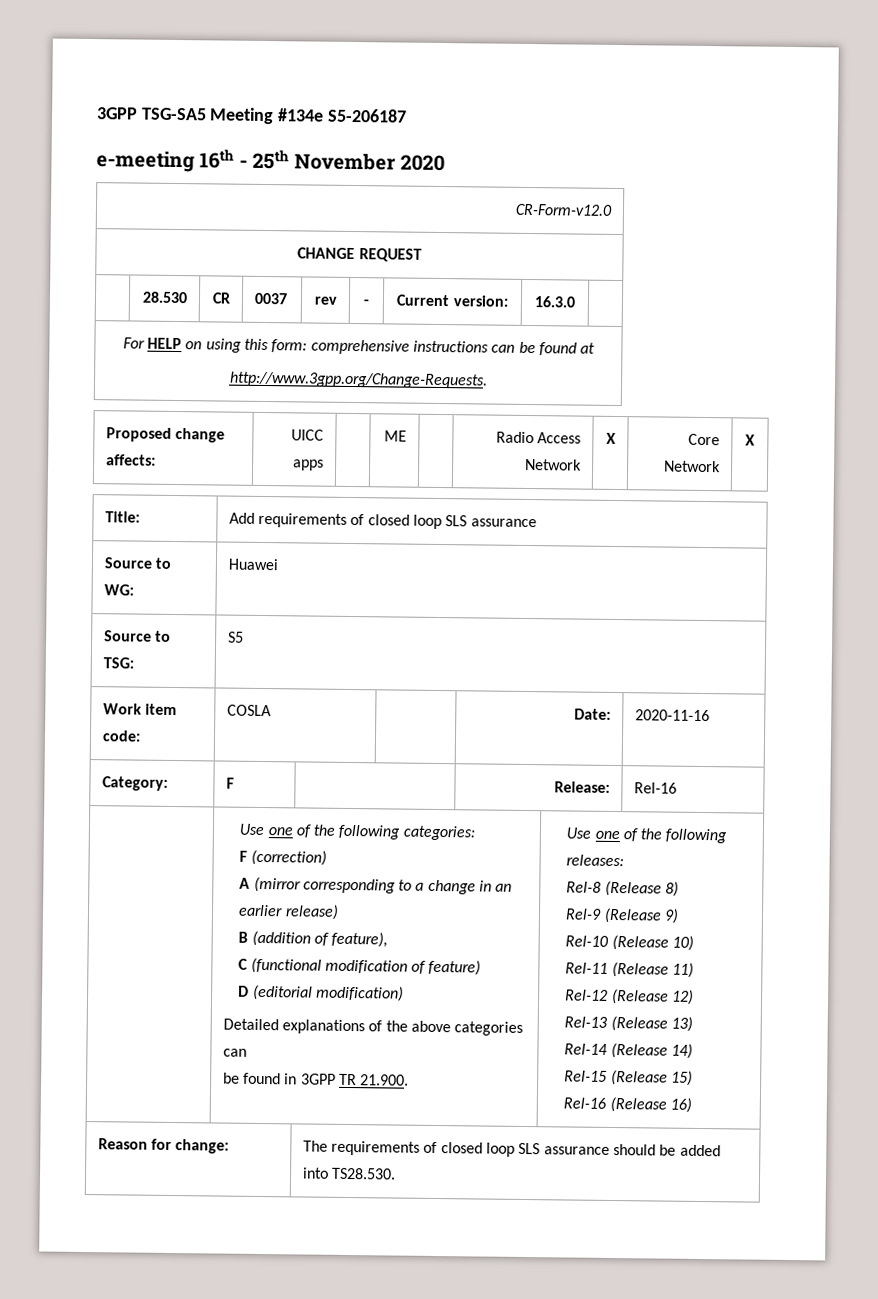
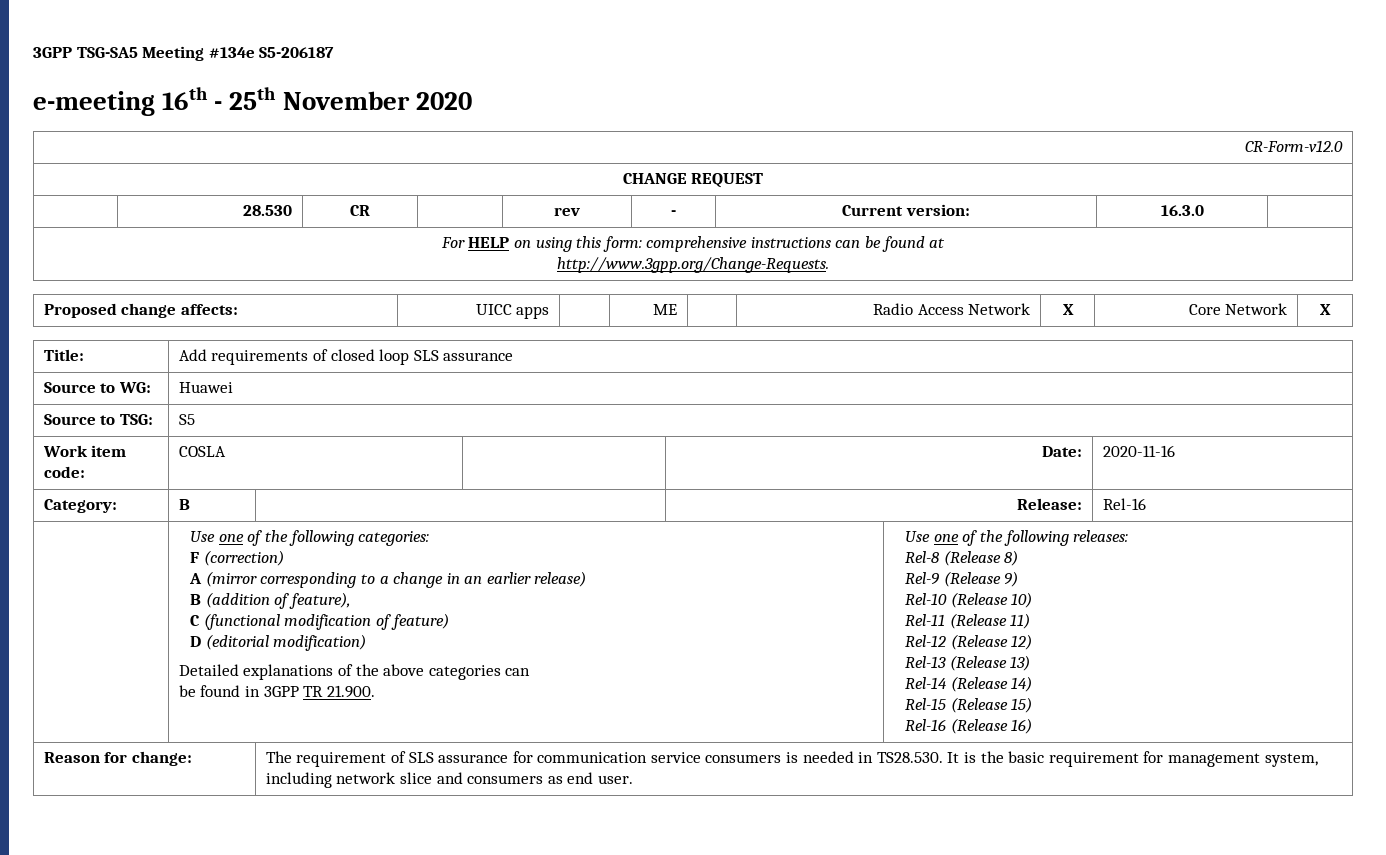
- | 28.530 | CR | 0037 | rev | - | Current version: | 16.3.0 |
+ | 28.530 | CR | | rev | - | Current version: | 16.3.0 |
- Category: | F | | Release: | Rel-16
+ Category: | B | | Release: | Rel-16
- Reason for change: | The requirements of closed loop SLS assurance should be added into TS28.530.
+ Reason for change: | The requirement of SLS assurance for communication service consumers is needed in TS28.530. It is the basic requirement for management system, including network slice and consumers as end user.

